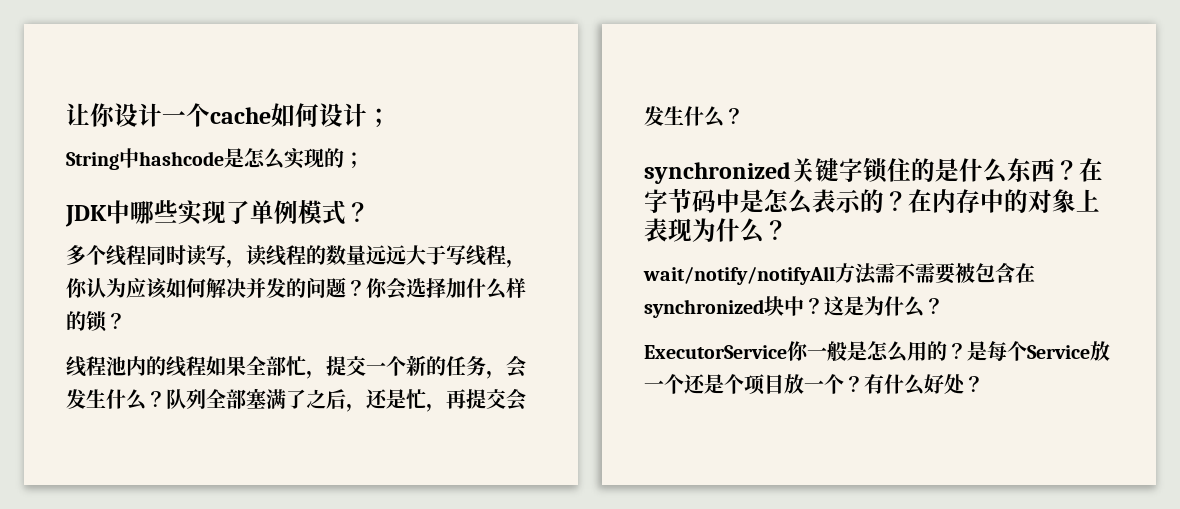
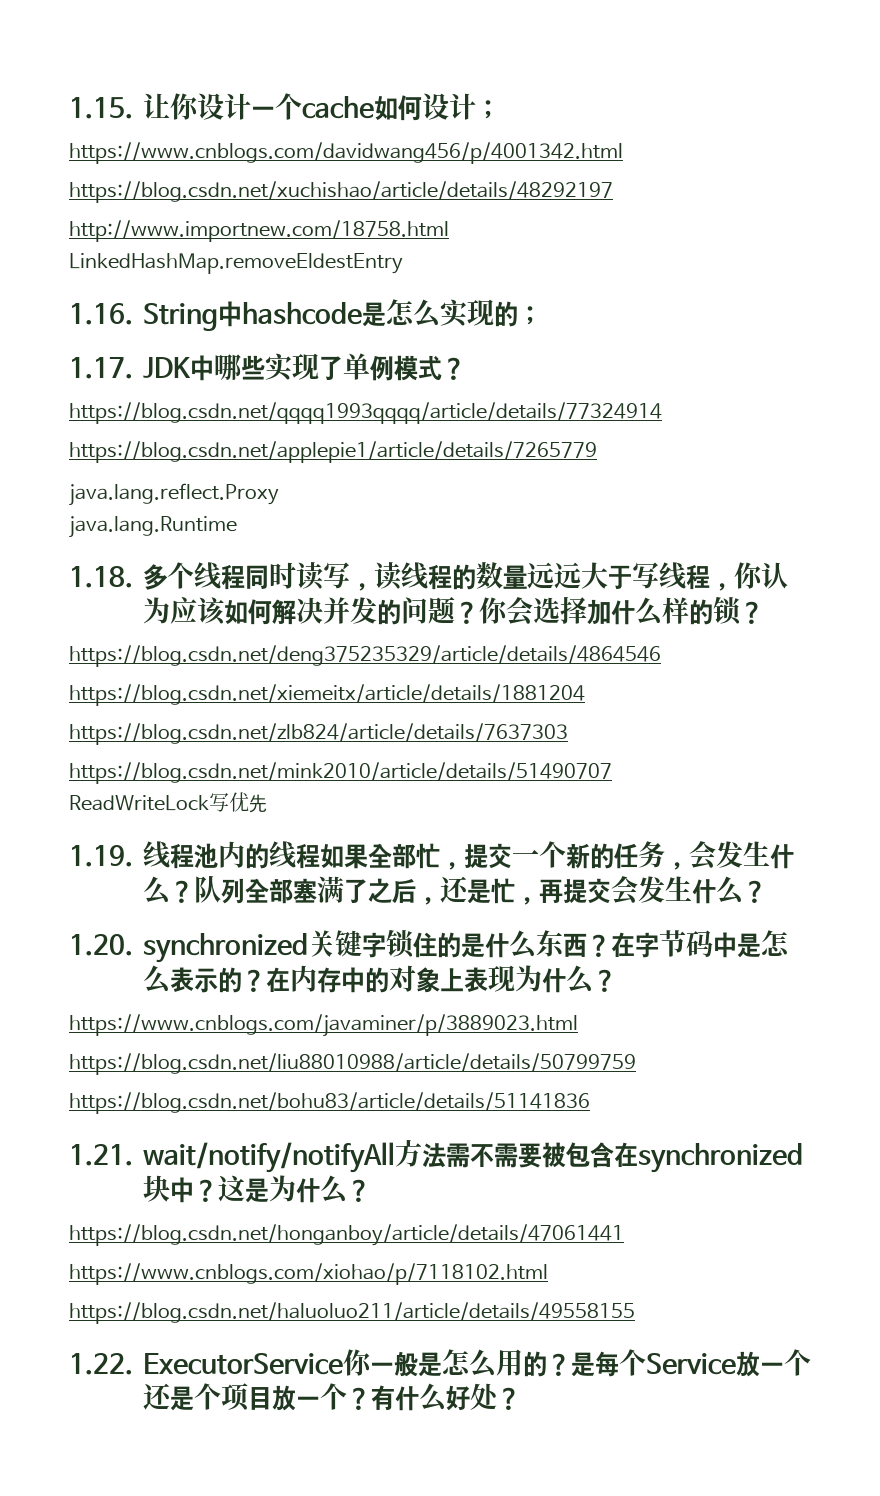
- 让你设计一个cache如何设计；
+ 1.15.让你设计一个cache如何设计；
- String中hashcode是怎么实现的；
+ https://www.cnblogs.com/davidwang456/p/4001342.html
+ https://blog.csdn.net/xuchishao/article/details/48292197
+ http://www.importnew.com/18758.html
+ LinkedHashMap.removeEldestEntry
+ 1.16. String中hashcode是怎么实现的；
- JDK中哪些实现了单例模式？
+ 1.17. JDK中哪些实现了单例模式？
- 多个线程同时读写，读线程的数量远远⼤于写线程，你认为应该如何解决并发的问题？
+ https://blog.csdn.net/qqqq1993qqqq/article/details/77324914
+ https://blog.csdn.net/applepie1/article/details/7265779
+ java.lang.reflect.Proxy
+ java.lang.Runtime
+ 1.18.多个线程同时读写，读线程的数量远远⼤于写线程，你认为应该如何解决并发的问题？
- 线程池内的线程如果全部忙，提交⼀个新的任务，会发⽣什么？
+ https://blog.csdn.net/deng375235329/article/details/4864546
+ https://blog.csdn.net/xiemeitx/article/details/1881204
+ https://blog.csdn.net/zlb824/article/details/7637303
+ https://blog.csdn.net/mink2010/article/details/51490707
+ ReadWriteLock写优先
+ 1.19.线程池内的线程如果全部忙，提交⼀个新的任务，会发⽣什么？
- synchronized关键字锁住的是什么东西？
+ 1.20. synchronized关键字锁住的是什么东西？
- wait/notify/notifyAll⽅法需不需要被包含在synchronized块中？
+ https://www.cnblogs.com/javaminer/p/3889023.html
+ https://blog.csdn.net/liu88010988/article/details/50799759
+ https://blog.csdn.net/bohu83/article/details/51141836
+ 1.21. wait/notify/notifyAll⽅法需不需要被包含在synchronized块中？
- ExecutorService你一般是怎么⽤的？
+ https://blog.csdn.net/honganboy/article/details/47061441
+ https://www.cnblogs.com/xiohao/p/7118102.html
+ https://blog.csdn.net/haluoluo211/article/details/49558155
+ 1.22. ExecutorService你一般是怎么⽤的？

